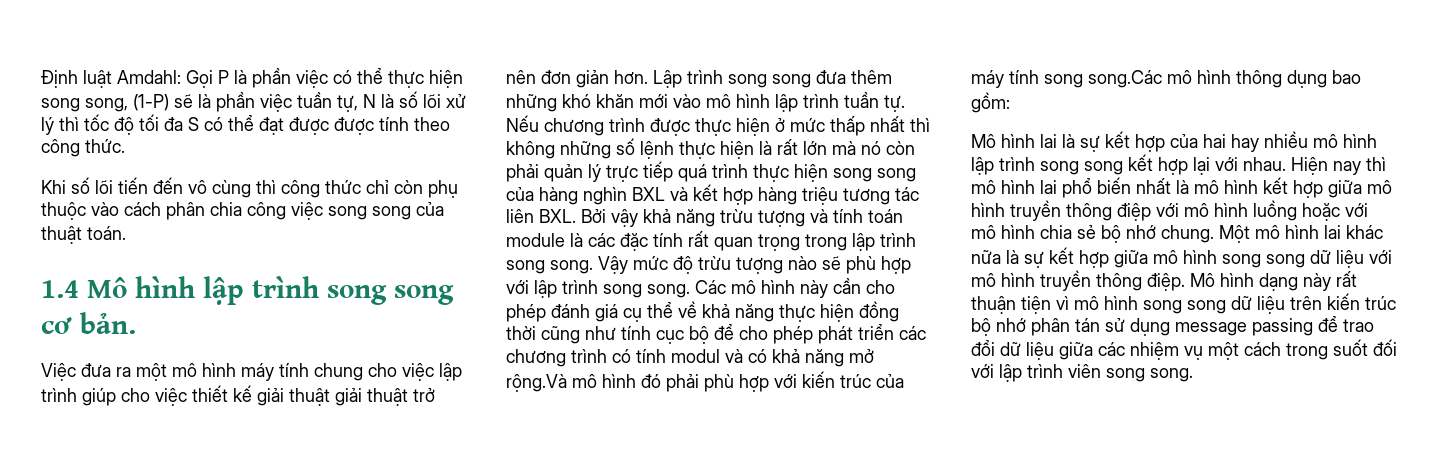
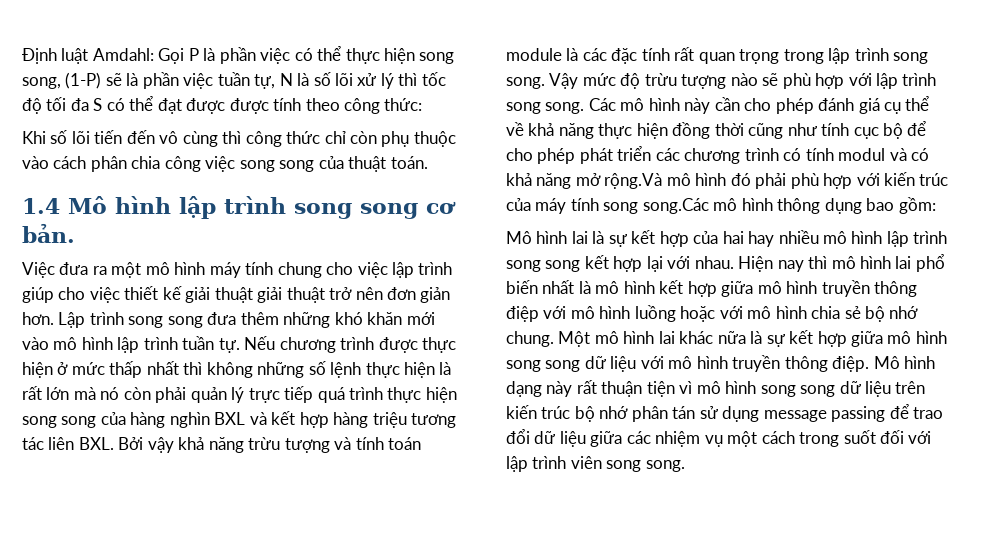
- Định luật Amdahl: Gọi P là phần việc có thể thực hiện song song, (1-P) sẽ là phần việc tuần tự, N là số lõi xử lý thì tốc độ tối đa S có thể đạt được được tính theo công thức.
+ Định luật Amdahl: Gọi P là phần việc có thể thực hiện song song, (1-P) sẽ là phần việc tuần tự, N là số lõi xử lý thì tốc độ tối đa S có thể đạt được được tính theo công thức:

